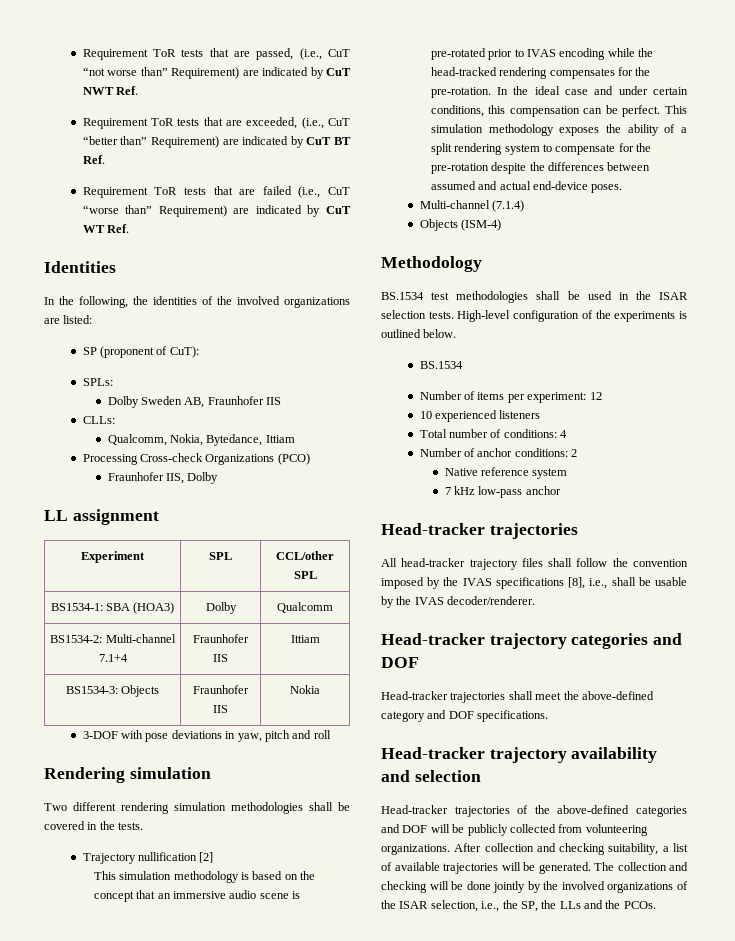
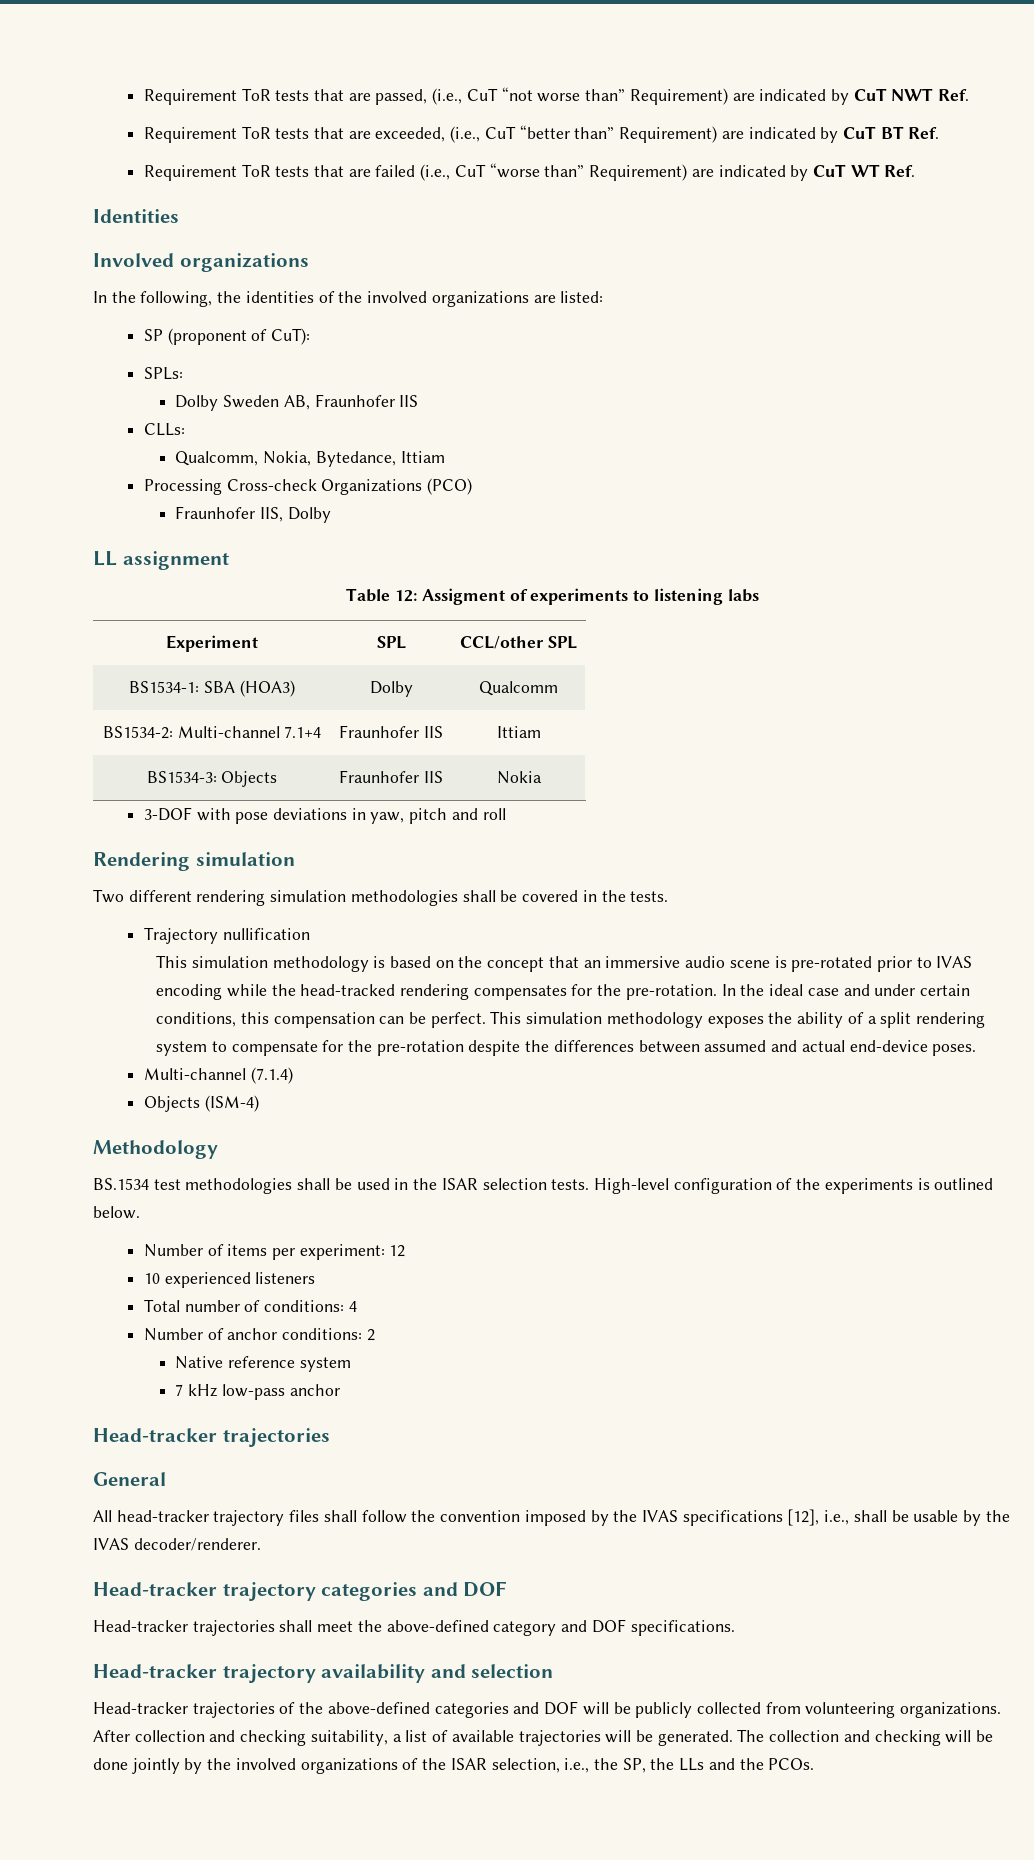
+ Involved organizations
+ Table 12: Assigment of experiments to listening labs
- Trajectory nullification [2]
+ Trajectory nullification
  High-level configuration of the experiments is outlined below.
- BS.1534
+ General
- All head-tracker trajectory files shall follow the convention imposed by the IVAS specifications [8], i.e., shall be usable by the IVAS decoder/renderer.
+ All head-tracker trajectory files shall follow the convention imposed by the IVAS specifications [12], i.e., shall be usable by the IVAS decoder/renderer.

